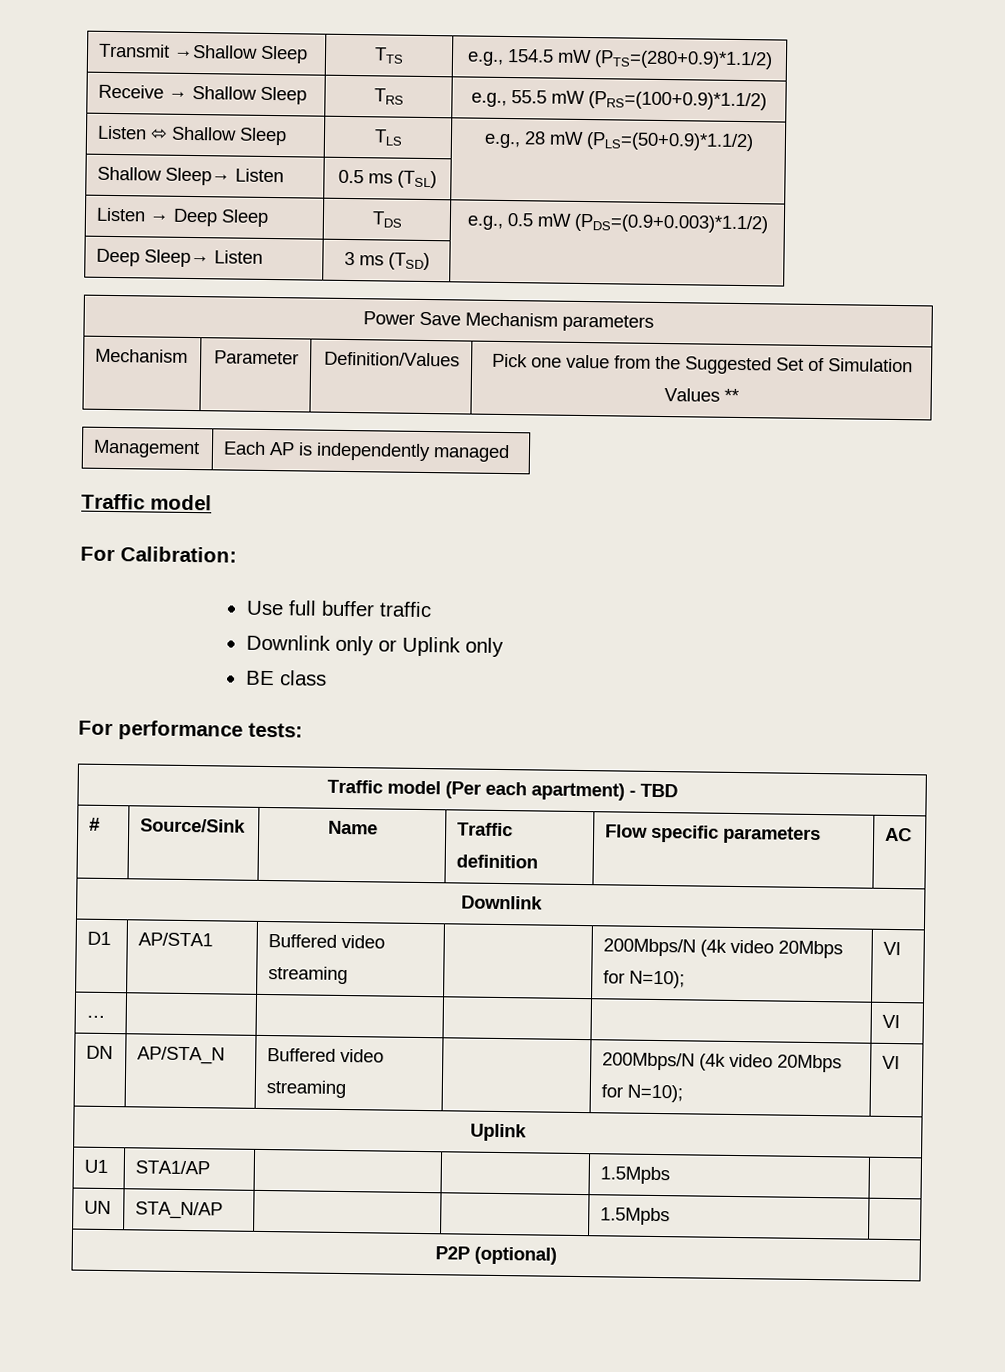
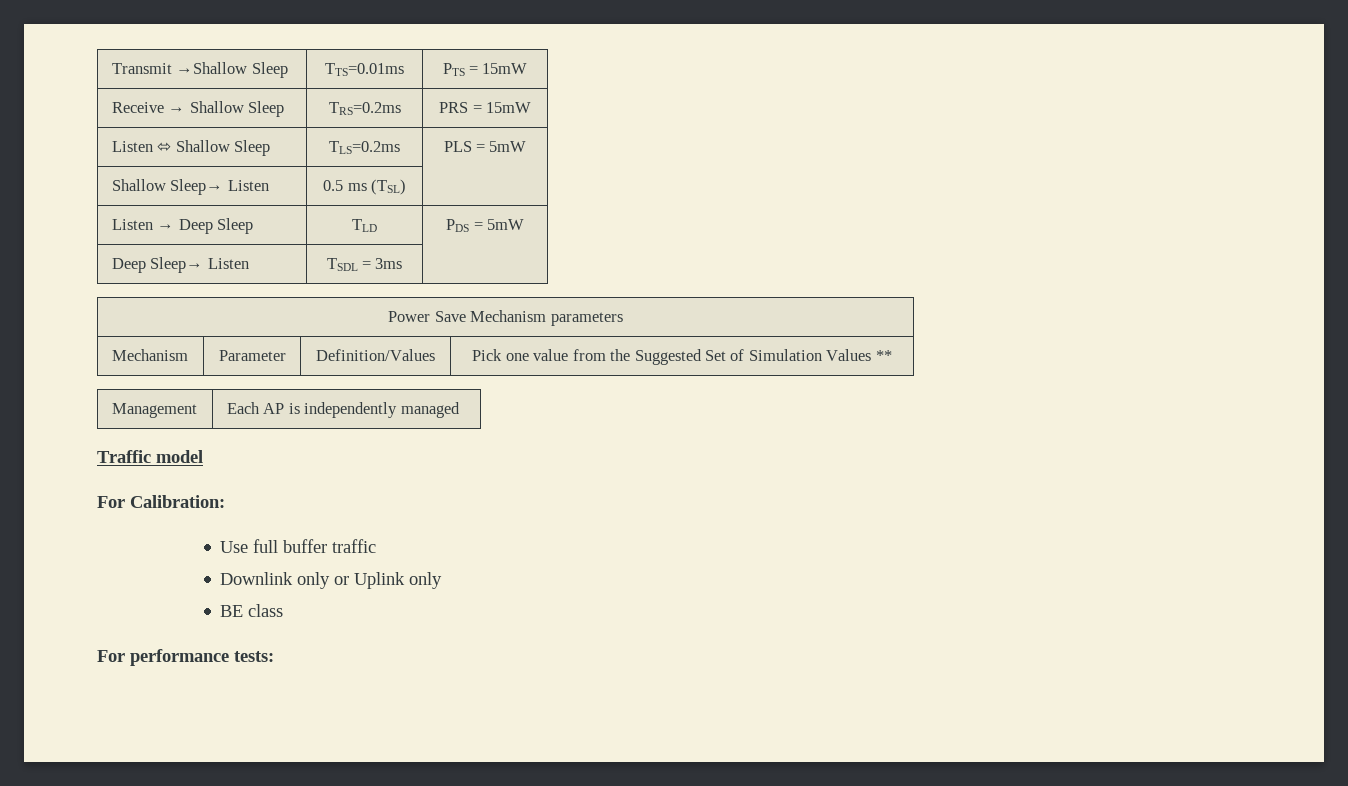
- Transmit →Shallow Sleep | TTS | e.g., 154.5 mW (PTS=(280+0.9)*1.1/2)
+ Transmit →Shallow Sleep | TTS=0.01ms | PTS = 15mW
- Receive → Shallow Sleep | TRS | e.g., 55.5 mW (PRS=(100+0.9)*1.1/2)
+ Receive → Shallow Sleep | TRS=0.2ms | PRS = 15mW
- Listen ⬄ Shallow Sleep | TLS | e.g., 28 mW (PLS=(50+0.9)*1.1/2)
+ Listen ⬄ Shallow Sleep | TLS=0.2ms | PLS = 5mW
- Listen → Deep Sleep | TDS | e.g., 0.5 mW (PDS=(0.9+0.003)*1.1/2)
+ Listen → Deep Sleep | TLD | PDS = 5mW
- Deep Sleep→ Listen | 3 ms (TSD) |
+ Deep Sleep→ Listen | TSDL = 3ms |
- Traffic model (Per each apartment) - TBD
- # | Source/Sink | Name | Traffic definition | Flow specific parameters | AC
- Downlink
- D1 | AP/STA1 | Buffered video streaming | | 200Mbps/N (4k video 20Mbps for N=10); | VI
- … | | | | | VI
- DN | AP/STA_N | Buffered video streaming | | 200Mbps/N (4k video 20Mbps for N=10); | VI
- Uplink
- U1 | STA1/AP | | | 1.5Mpbs |
- UN | STA_N/AP | | | 1.5Mpbs |
- P2P (optional)

